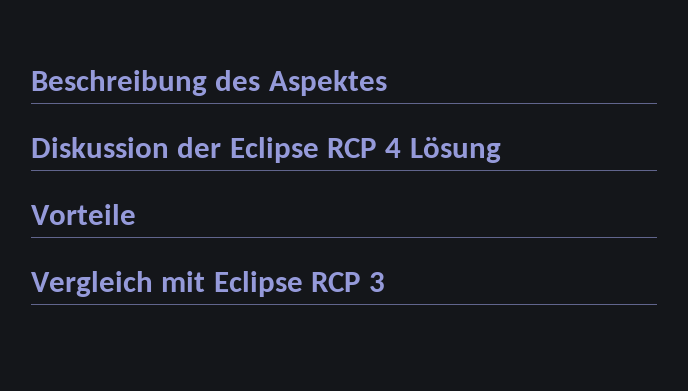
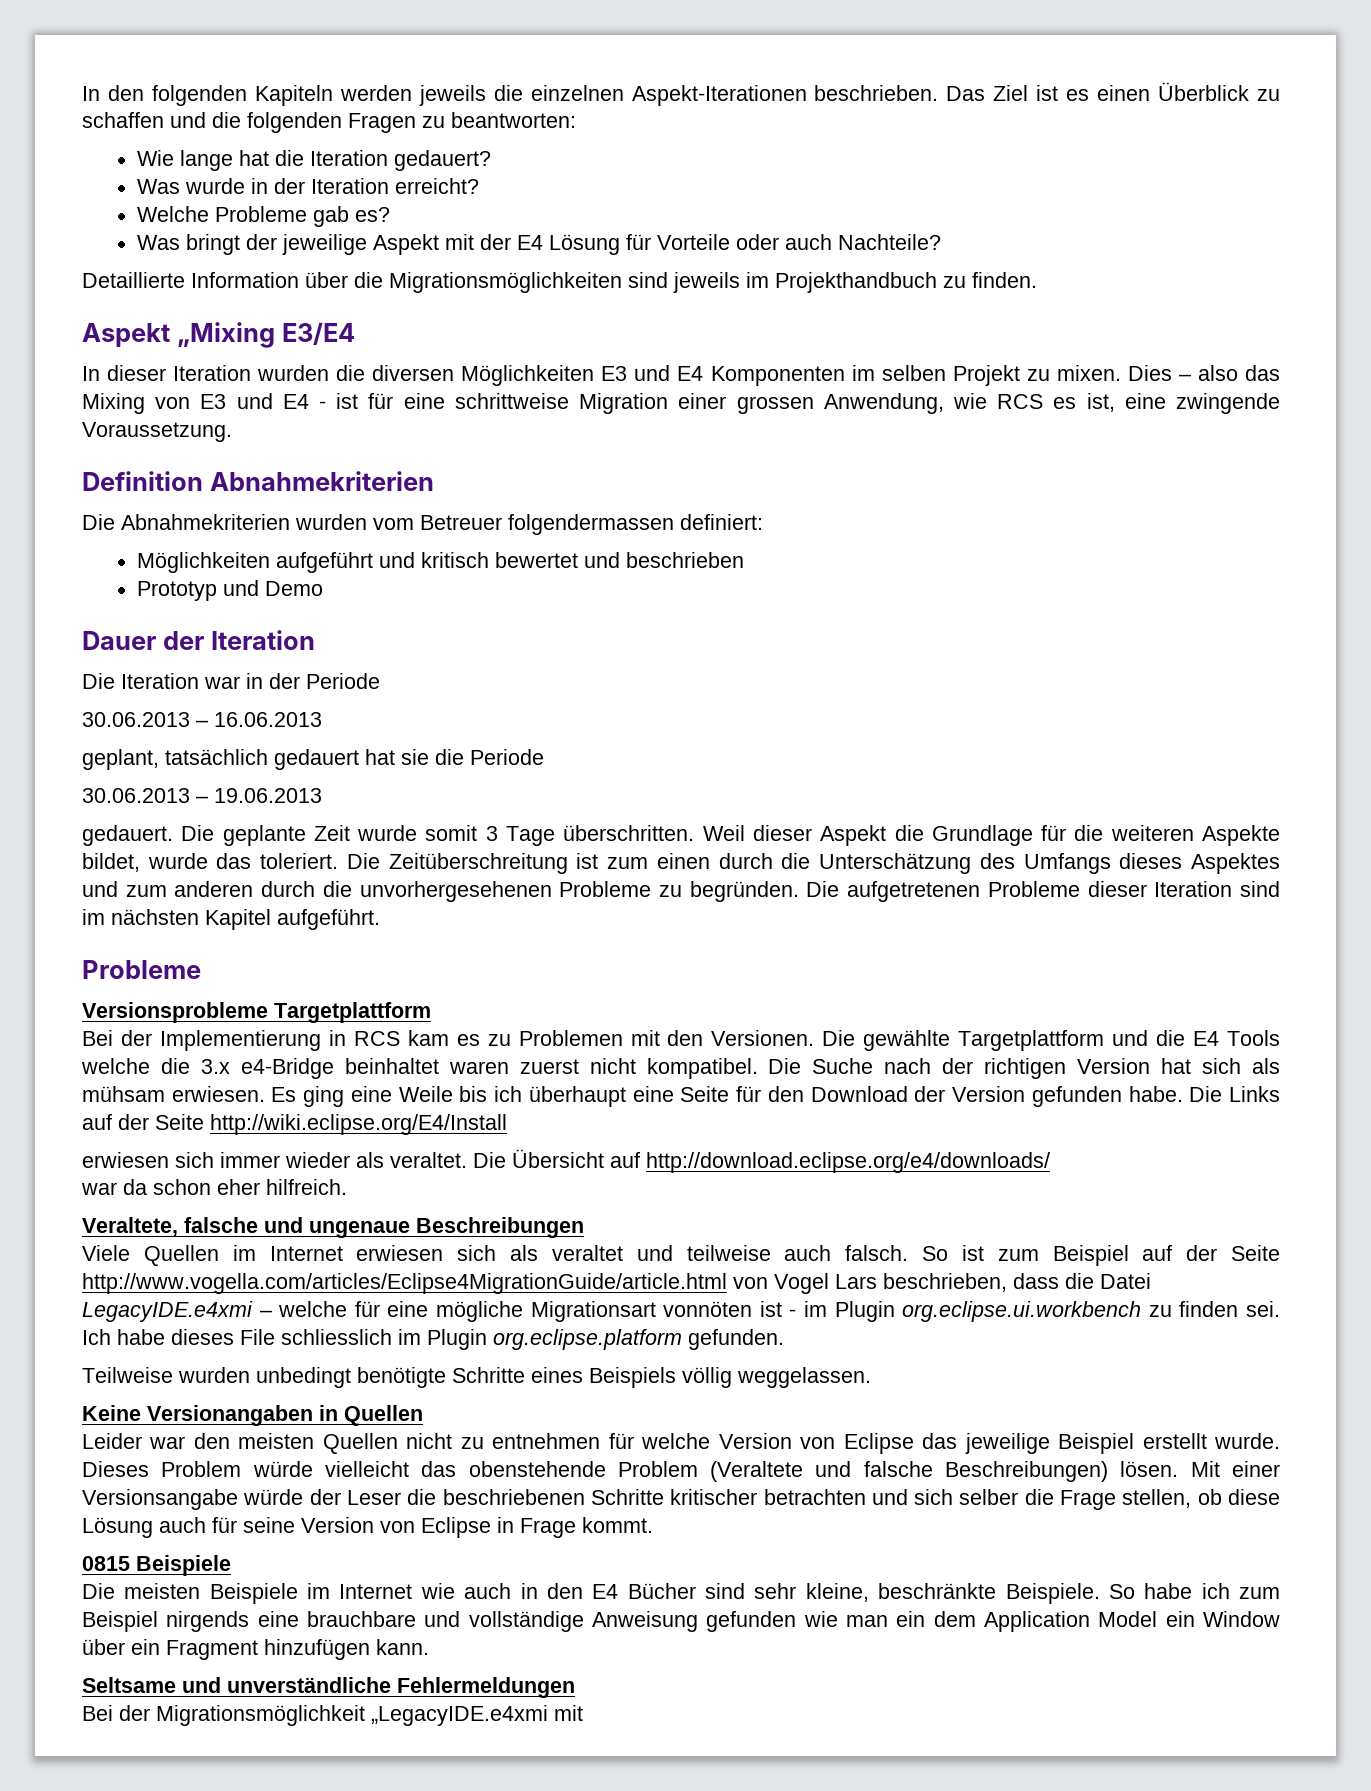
- Beschreibung des Aspektes
- Diskussion der Eclipse RCP 4 Lösung
- Vorteile
- Vergleich mit Eclipse RCP 3
+ In den folgenden Kapiteln werden jeweils die einzelnen Aspekt-Iterationen beschrieben. Das Ziel ist es einen Überblick zu schaffen und die folgenden Fragen zu beantworten:
+ Wie lange hat die Iteration gedauert?
+ Was wurde in der Iteration erreicht?
+ Welche Probleme gab es?
+ Was bringt der jeweilige Aspekt mit der E4 Lösung für Vorteile oder auch Nachteile?
+ Detaillierte Information über die Migrationsmöglichkeiten sind jeweils im Projekthandbuch zu finden.
+ Aspekt „Mixing E3/E4
+ In dieser Iteration wurden die diversen Möglichkeiten E3 und E4 Komponenten im selben Projekt zu mixen. Dies – also das Mixing von E3 und E4 - ist für eine schrittweise Migration einer grossen Anwendung, wie RCS es ist, eine zwingende Voraussetzung.
+ Definition Abnahmekriterien
+ Die Abnahmekriterien wurden vom Betreuer folgendermassen definiert:
+ Möglichkeiten aufgeführt und kritisch bewertet und beschrieben
+ Prototyp und Demo
+ Dauer der Iteration
+ Die Iteration war in der Periode
+ 30.06.2013 – 16.06.2013
+ geplant, tatsächlich gedauert hat sie die Periode
+ 30.06.2013 – 19.06.2013
+ gedauert. Die geplante Zeit wurde somit 3 Tage überschritten. Weil dieser Aspekt die Grundlage für die weiteren Aspekte bildet, wurde das toleriert. Die Zeitüberschreitung ist zum einen durch die Unterschätzung des Umfangs dieses Aspektes und zum anderen durch die unvorhergesehenen Probleme zu begründen. Die aufgetretenen Probleme dieser Iteration sind im nächsten Kapitel aufgeführt.
+ Probleme
+ Versionsprobleme Targetplattform
+ Bei der Implementierung in RCS kam es zu Problemen mit den Versionen. Die gewählte Targetplattform und die E4 Tools welche die 3.x e4-Bridge beinhaltet waren zuerst nicht kompatibel. Die Suche nach der richtigen Version hat sich als mühsam erwiesen. Es ging eine Weile bis ich überhaupt eine Seite für den Download der Version gefunden habe. Die Links auf der Seite http://wiki.eclipse.org/E4/Install
+ erwiesen sich immer wieder als veraltet. Die Übersicht auf http://download.eclipse.org/e4/downloads/
+ war da schon eher hilfreich.
+ Veraltete, falsche und ungenaue Beschreibungen
+ Viele Quellen im Internet erwiesen sich als veraltet und teilweise auch falsch. So ist zum Beispiel auf der Seite http://www.vogella.com/articles/Eclipse4MigrationGuide/article.html von Vogel Lars beschrieben, dass die Datei LegacyIDE.e4xmi – welche für eine mögliche Migrationsart vonnöten ist - im Plugin org.eclipse.ui.workbench zu finden sei. Ich habe dieses File schliesslich im Plugin org.eclipse.platform gefunden.
+ Teilweise wurden unbedingt benötigte Schritte eines Beispiels völlig weggelassen.
+ Keine Versionangaben in Quellen
+ Leider war den meisten Quellen nicht zu entnehmen für welche Version von Eclipse das jeweilige Beispiel erstellt wurde. Dieses Problem würde vielleicht das obenstehende Problem (Veraltete und falsche Beschreibungen) lösen. Mit einer Versionsangabe würde der Leser die beschriebenen Schritte kritischer betrachten und sich selber die Frage stellen, ob diese Lösung auch für seine Version von Eclipse in Frage kommt.
+ 0815 Beispiele
+ Die meisten Beispiele im Internet wie auch in den E4 Bücher sind sehr kleine, beschränkte Beispiele. So habe ich zum Beispiel nirgends eine brauchbare und vollständige Anweisung gefunden wie man ein dem Application Model ein Window über ein Fragment hinzufügen kann.
+ Seltsame und unverständliche Fehlermeldungen
+ Bei der Migrationsmöglichkeit „LegacyIDE.e4xmi mit

